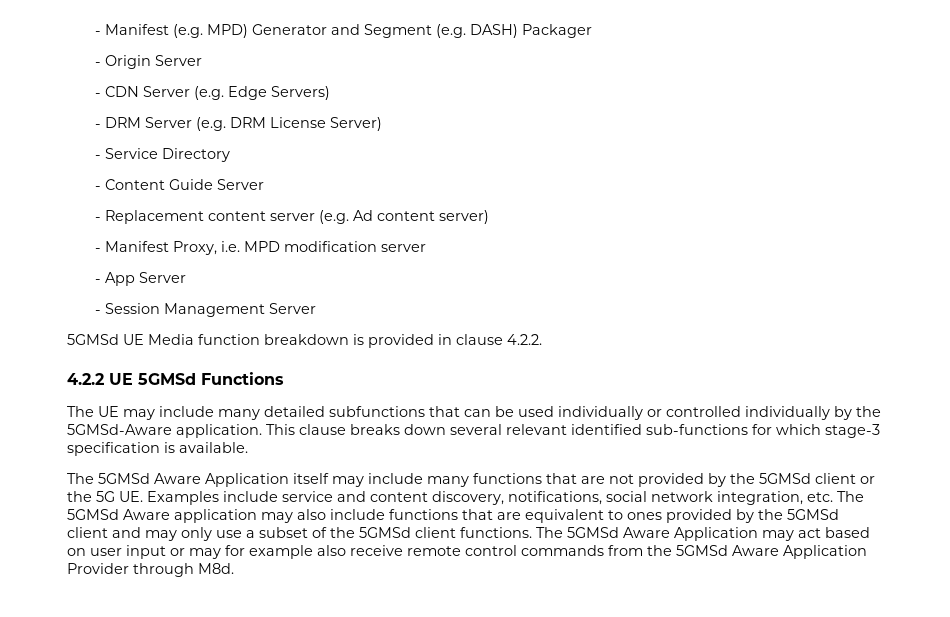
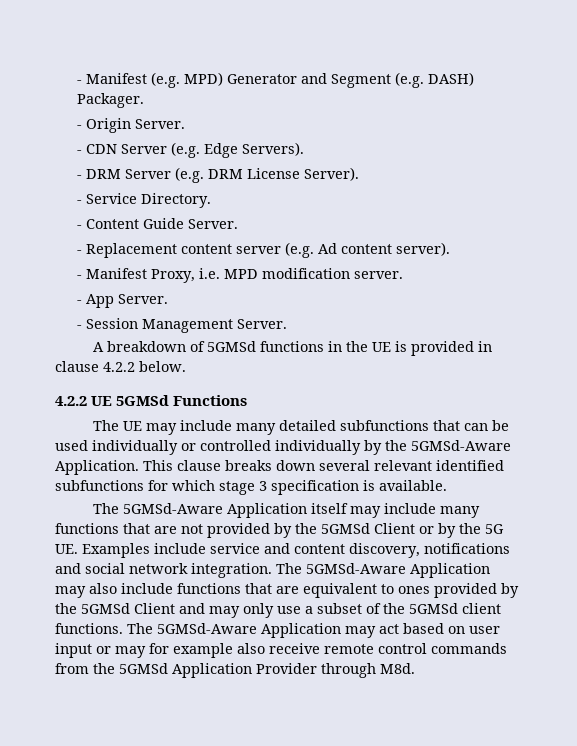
- - Manifest (e.g. MPD) Generator and Segment (e.g. DASH) Packager
+ - Manifest (e.g. MPD) Generator and Segment (e.g. DASH) Packager.
- - Origin Server
+ - Origin Server.
- - CDN Server (e.g. Edge Servers)
+ - CDN Server (e.g. Edge Servers).
- - DRM Server (e.g. DRM License Server)
+ - DRM Server (e.g. DRM License Server).
- - Service Directory
+ - Service Directory.
- - Content Guide Server
+ - Content Guide Server.
- - Replacement content server (e.g. Ad content server)
+ - Replacement content server (e.g. Ad content server).
- - Manifest Proxy, i.e. MPD modification server
+ - Manifest Proxy, i.e. MPD modification server.
- - App Server
+ - App Server.
- - Session Management Server
- 5GMSd UE Media function breakdown is provided in clause 4.2.2.
+ - Session Management Server.
+ A breakdown of 5GMSd functions in the UE is provided in clause 4.2.2 below.
- The UE may include many detailed subfunctions that can be used individually or controlled individually by the 5GMSd-Aware application.
+ The UE may include many detailed subfunctions that can be used individually or controlled individually by the 5GMSd-Aware Application.
- This clause breaks down several relevant identified sub-functions for which stage-3 specification is available.
+ This clause breaks down several relevant identified subfunctions for which stage 3 specification is available.
- The 5GMSd Aware Application itself may include many functions that are not provided by the 5GMSd client or the 5G UE. Examples include service and content discovery, notifications, social network integration, etc. The 5GMSd Aware application may also include functions that are equivalent to ones provided by the 5GMSd client and may only use a subset of the 5GMSd client functions.
+ The 5GMSd-Aware Application itself may include many functions that are not provided by the 5GMSd Client or by the 5G UE. Examples include service and content discovery, notifications and social network integration. The 5GMSd-Aware Application may also include functions that are equivalent to ones provided by the 5GMSd Client and may only use a subset of the 5GMSd client functions.
- The 5GMSd Aware Application may act based on user input or may for example also receive remote control commands from the 5GMSd Aware Application Provider through M8d.
+ The 5GMSd-Aware Application may act based on user input or may for example also receive remote control commands from the 5GMSd Application Provider through M8d.

